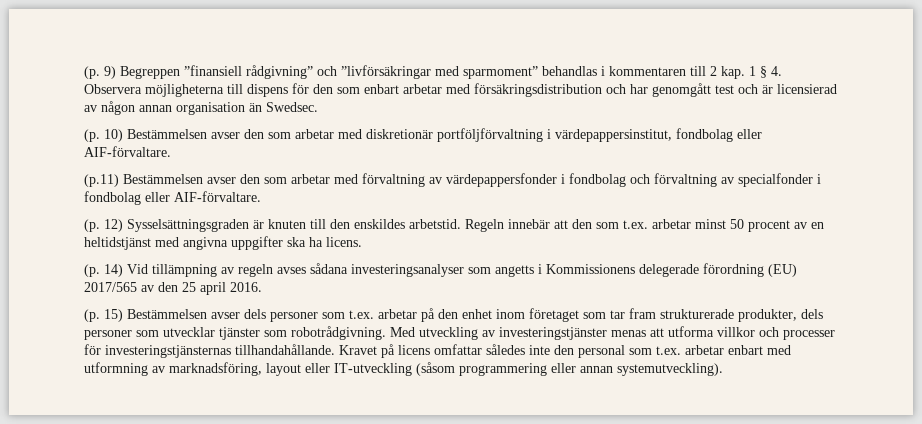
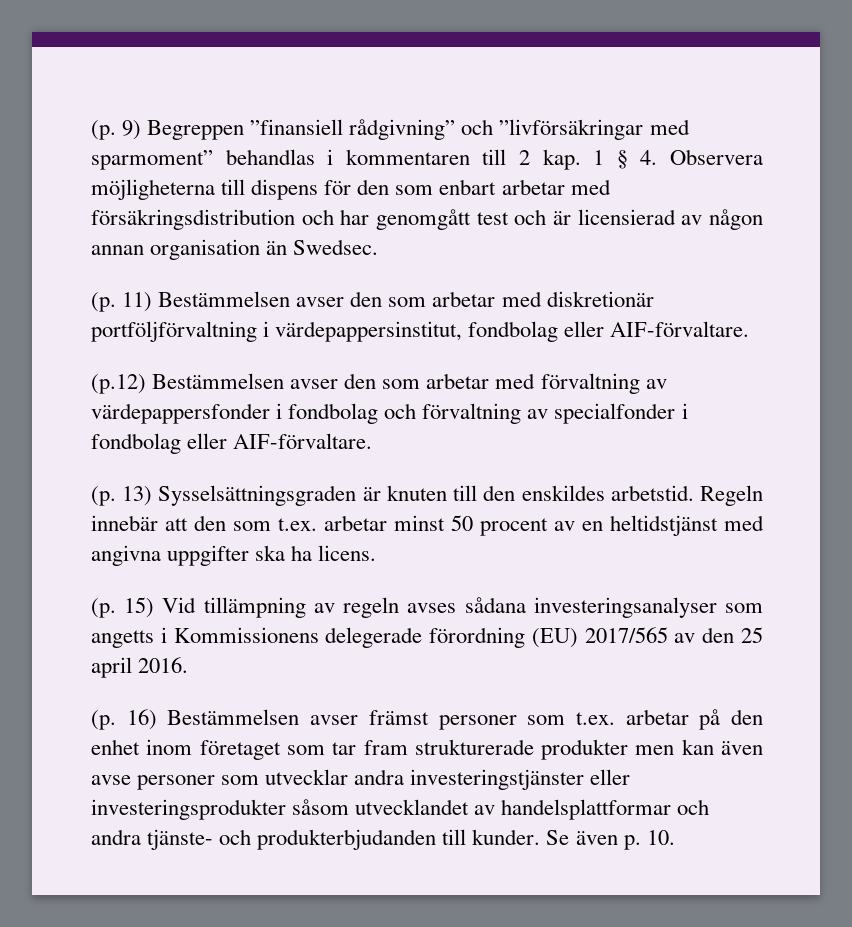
- (p. 10) Bestämmelsen avser den som arbetar med diskretionär portföljförvaltning i värdepappersinstitut, fondbolag eller AIF-förvaltare.
+ (p. 11) Bestämmelsen avser den som arbetar med diskretionär portföljförvaltning i värdepappersinstitut, fondbolag eller AIF-förvaltare.
- (p.11) Bestämmelsen avser den som arbetar med förvaltning av värdepappersfonder i fondbolag och förvaltning av specialfonder i fondbolag eller AIF-förvaltare.
+ (p.12) Bestämmelsen avser den som arbetar med förvaltning av värdepappersfonder i fondbolag och förvaltning av specialfonder i fondbolag eller AIF-förvaltare.
- (p. 12) Sysselsättningsgraden är knuten till den enskildes arbetstid.
+ (p. 13) Sysselsättningsgraden är knuten till den enskildes arbetstid.
- (p. 14) Vid tillämpning av regeln avses sådana investeringsanalyser som angetts i Kommissionens delegerade förordning (EU) 2017/565 av den 25 april 2016.
+ (p. 15) Vid tillämpning av regeln avses sådana investeringsanalyser som angetts i Kommissionens delegerade förordning (EU) 2017/565 av den 25 april 2016.
- (p. 15) Bestämmelsen avser dels personer som t.ex. arbetar på den enhet inom företaget som tar fram strukturerade produkter, dels personer som utvecklar tjänster som robotrådgivning. Med utveckling av investeringstjänster menas att utforma villkor och processer för investeringstjänsternas tillhandahållande. Kravet på licens omfattar således inte den personal som t.ex. arbetar enbart med utformning av marknadsföring, layout eller IT-utveckling (såsom programmering eller annan systemutveckling).
+ (p. 16) Bestämmelsen avser främst personer som t.ex. arbetar på den enhet inom företaget som tar fram strukturerade produkter men kan även avse personer som utvecklar andra investeringstjänster eller investeringsprodukter såsom utvecklandet av handelsplattformar och andra tjänste- och produkterbjudanden till kunder. Se även p. 10.

